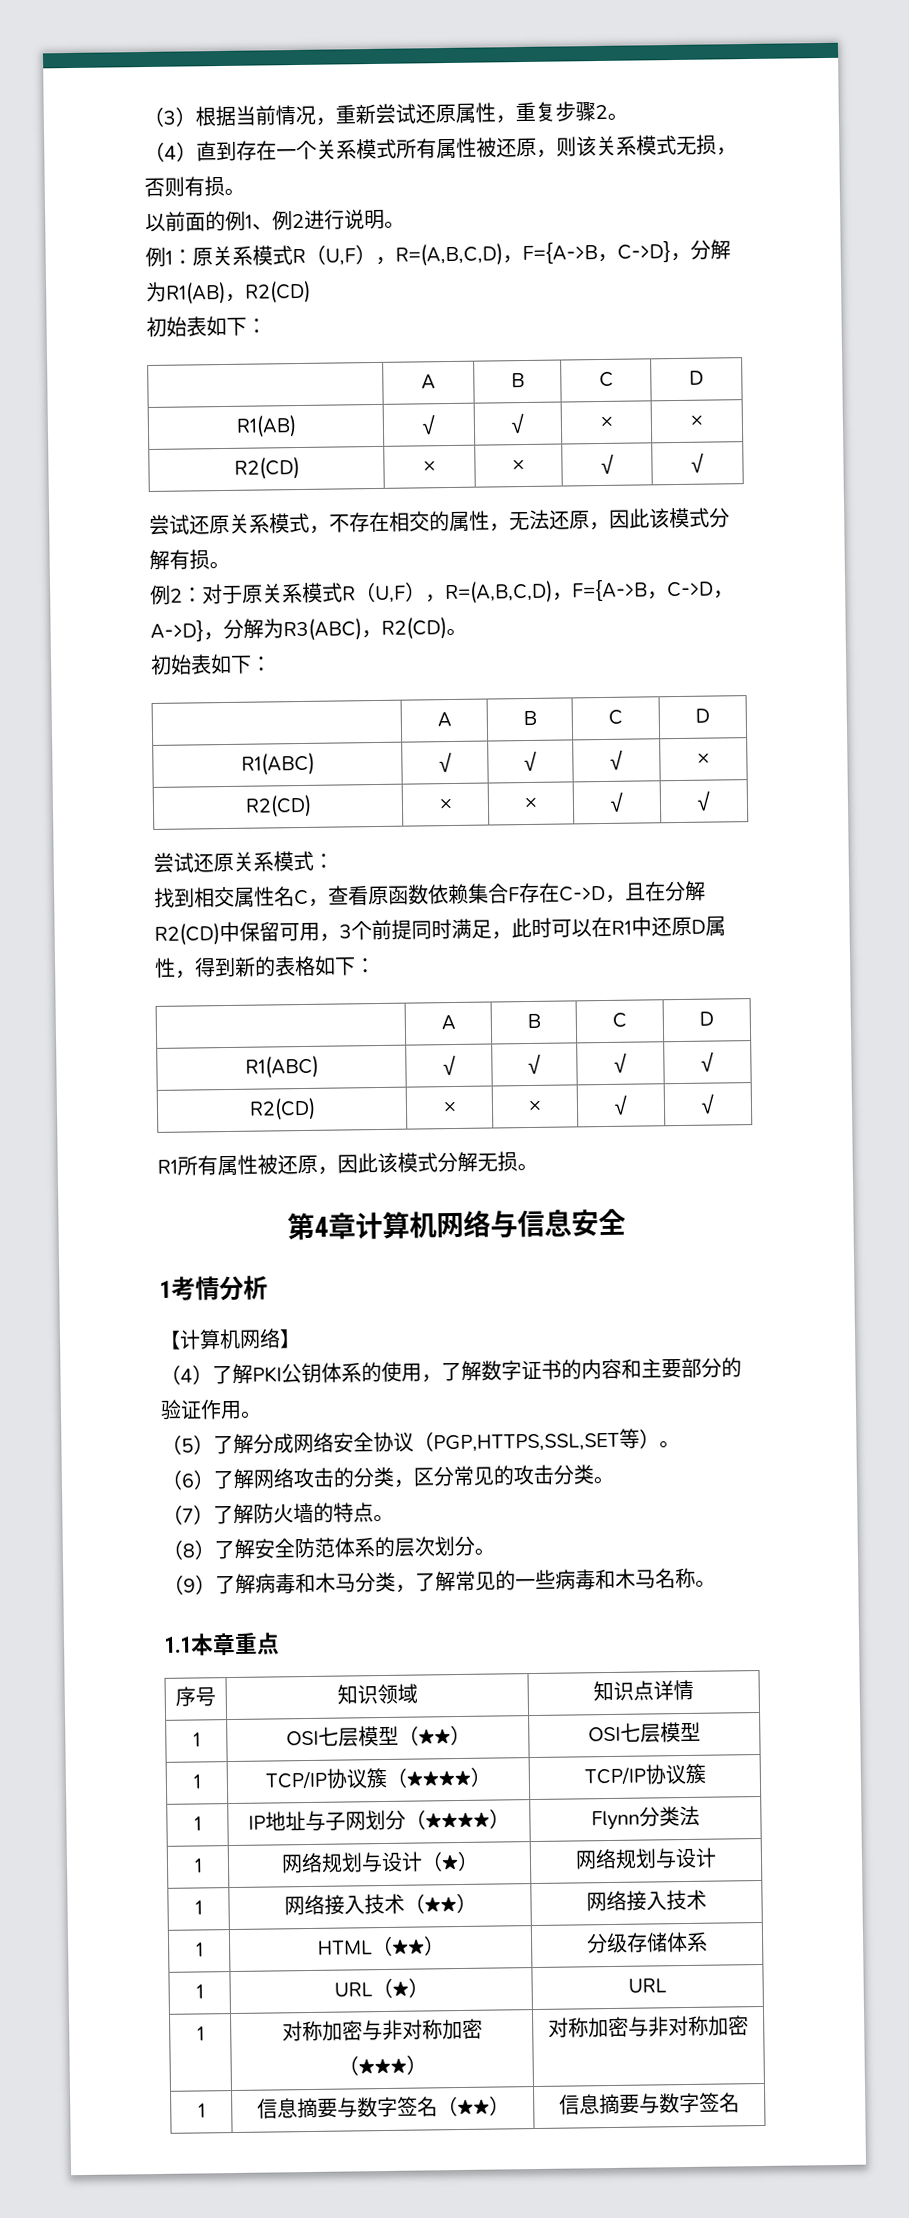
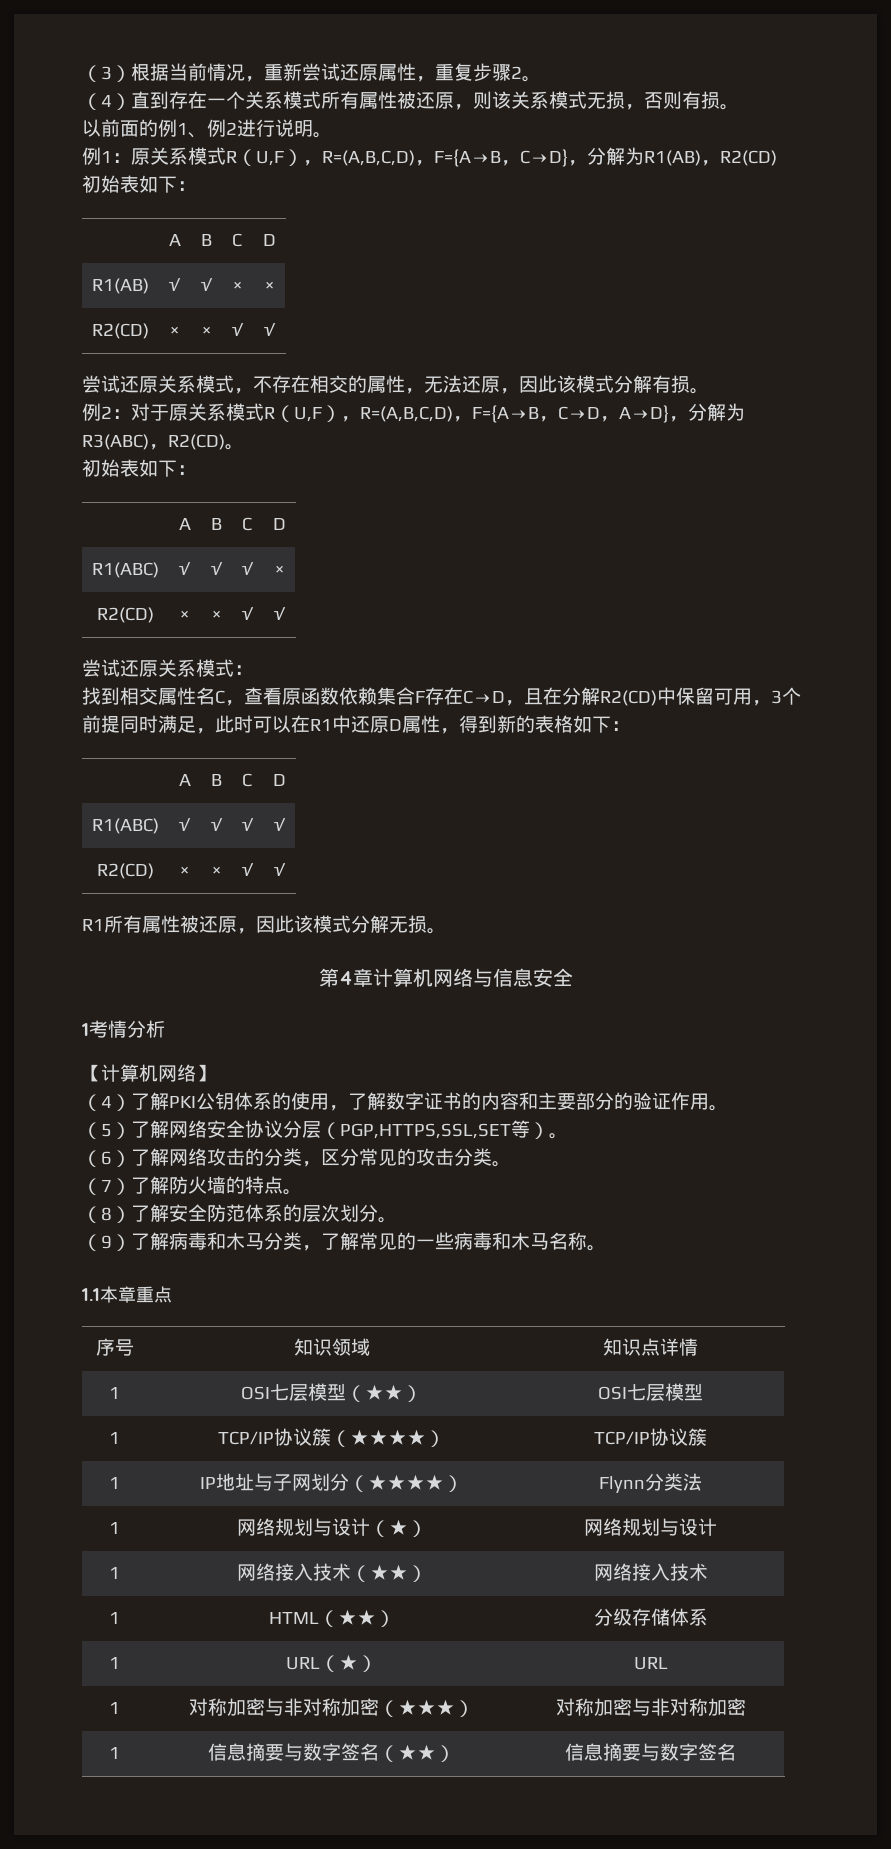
- 例1：原关系模式R（U,F），R=(A,B,C,D)，F={A->B，C->D}，分解为R1(AB)，R2(CD)
+ 例1：原关系模式R（U,F），R=(A,B,C,D)，F={A→B，C→D}，分解为R1(AB)，R2(CD)
- 例2：对于原关系模式R（U,F），R=(A,B,C,D)，F={A->B，C->D，A->D}，分解为R3(ABC)，R2(CD)。
+ 例2：对于原关系模式R（U,F），R=(A,B,C,D)，F={A→B，C→D，A→D}，分解为R3(ABC)，R2(CD)。
- 找到相交属性名C，查看原函数依赖集合F存在C->D，且在分解R2(CD)中保留可用，3个前提同时满足，此时可以在R1中还原D属性，得到新的表格如下：
+ 找到相交属性名C，查看原函数依赖集合F存在C→D，且在分解R2(CD)中保留可用，3个前提同时满足，此时可以在R1中还原D属性，得到新的表格如下：
- （5）了解分成网络安全协议（PGP,HTTPS,SSL,SET等）。
+ （5）了解网络安全协议分层（PGP,HTTPS,SSL,SET等）。

